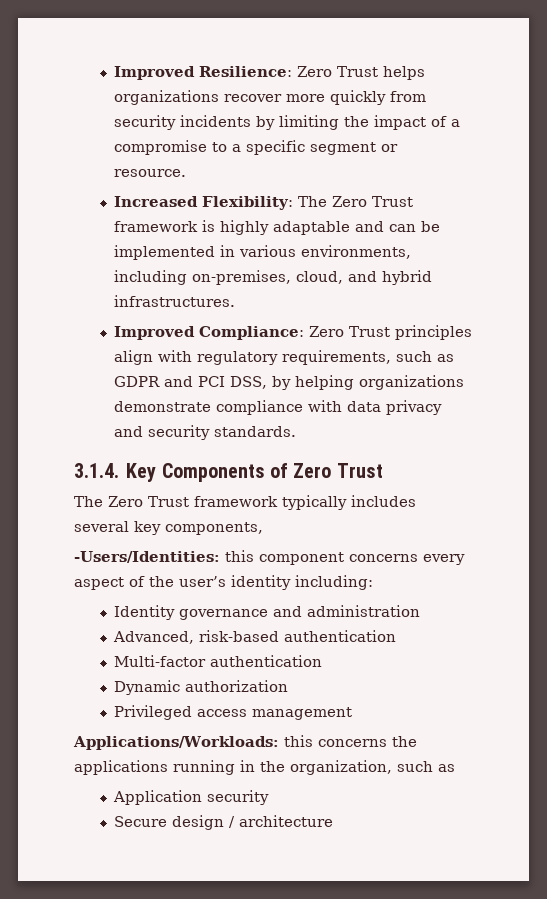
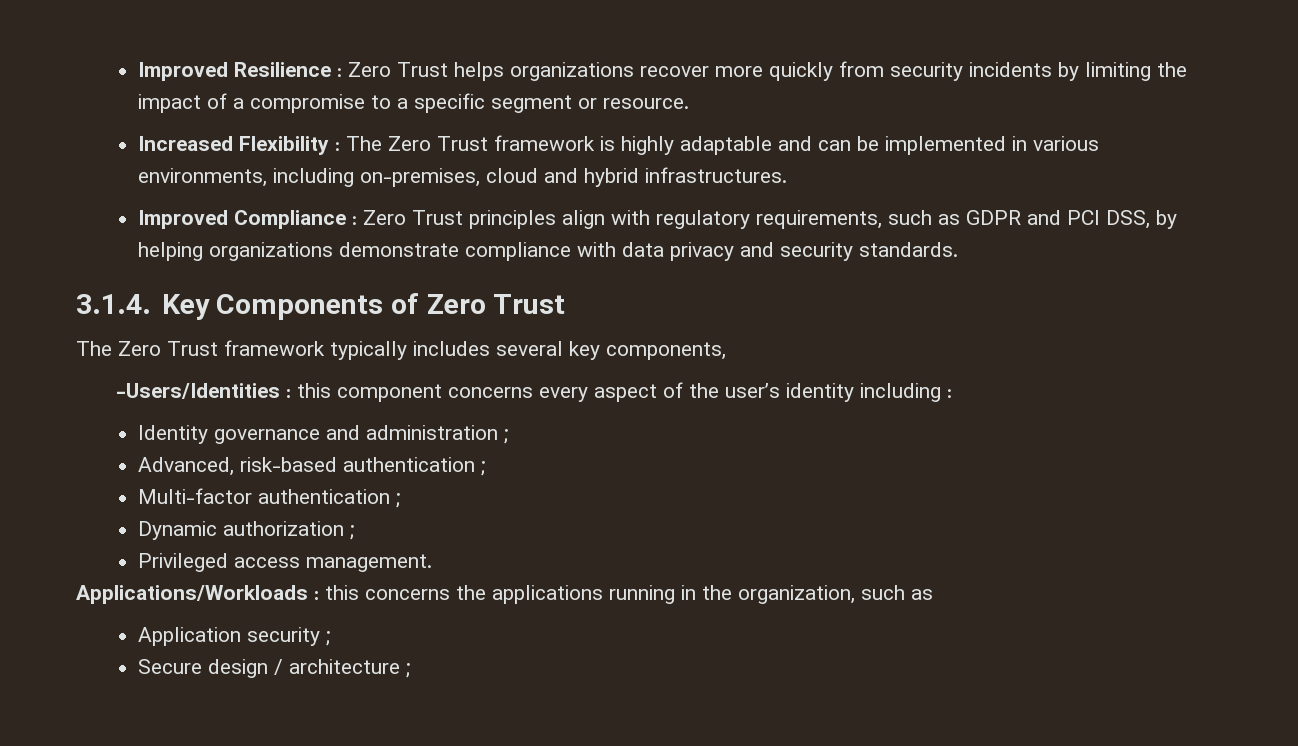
- Improved Resilience: Zero Trust helps organizations recover more quickly from security incidents by limiting the impact of a compromise to a specific segment or resource.
+ Improved Resilience : Zero Trust helps organizations recover more quickly from security incidents by limiting the impact of a compromise to a specific segment or resource.
- Increased Flexibility: The Zero Trust framework is highly adaptable and can be implemented in various environments, including on-premises, cloud, and hybrid infrastructures.
+ Increased Flexibility : The Zero Trust framework is highly adaptable and can be implemented in various environments, including on-premises, cloud and hybrid infrastructures.
- Improved Compliance: Zero Trust principles align with regulatory requirements, such as GDPR and PCI DSS, by helping organizations demonstrate compliance with data privacy and security standards.
+ Improved Compliance : Zero Trust principles align with regulatory requirements, such as GDPR and PCI DSS, by helping organizations demonstrate compliance with data privacy and security standards.
- -Users/Identities: this component concerns every aspect of the user’s identity including:
+ -Users/Identities : this component concerns every aspect of the user’s identity including :
- Identity governance and administration
+ Identity governance and administration ;
- Advanced, risk-based authentication
+ Advanced, risk-based authentication ;
- Multi-factor authentication
+ Multi-factor authentication ;
- Dynamic authorization
+ Dynamic authorization ;
- Privileged access management
- Applications/Workloads: this concerns the applications running in the organization, such as
+ Privileged access management.
+ Applications/Workloads : this concerns the applications running in the organization, such as
- Application security
+ Application security ;
- Secure design / architecture
+ Secure design / architecture ;

